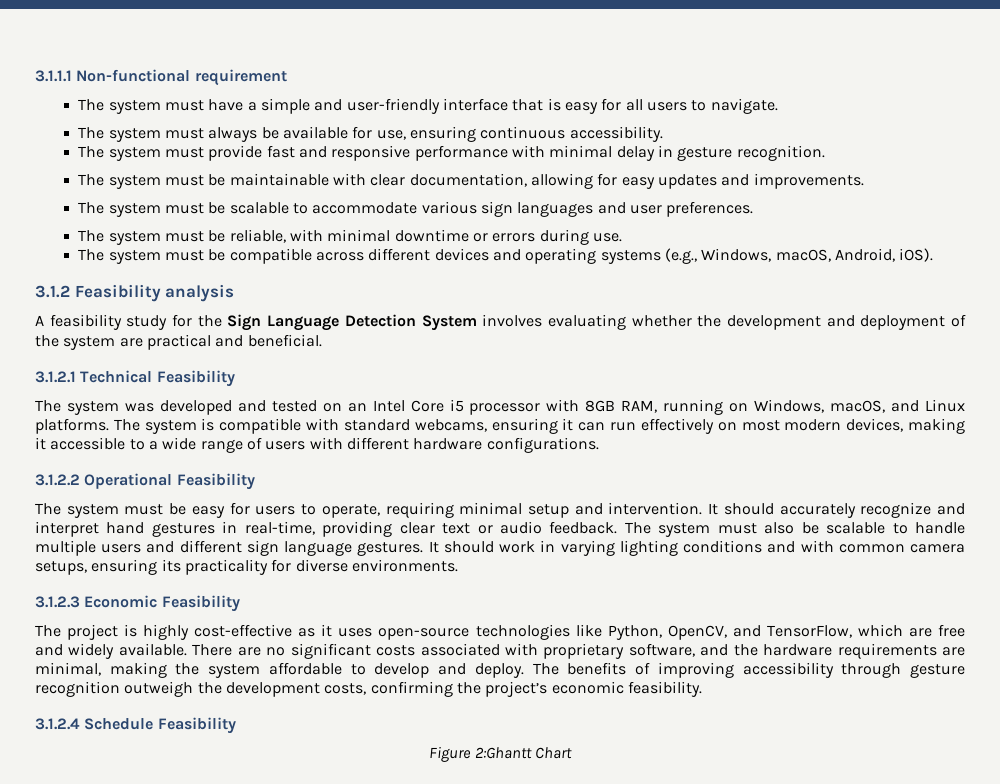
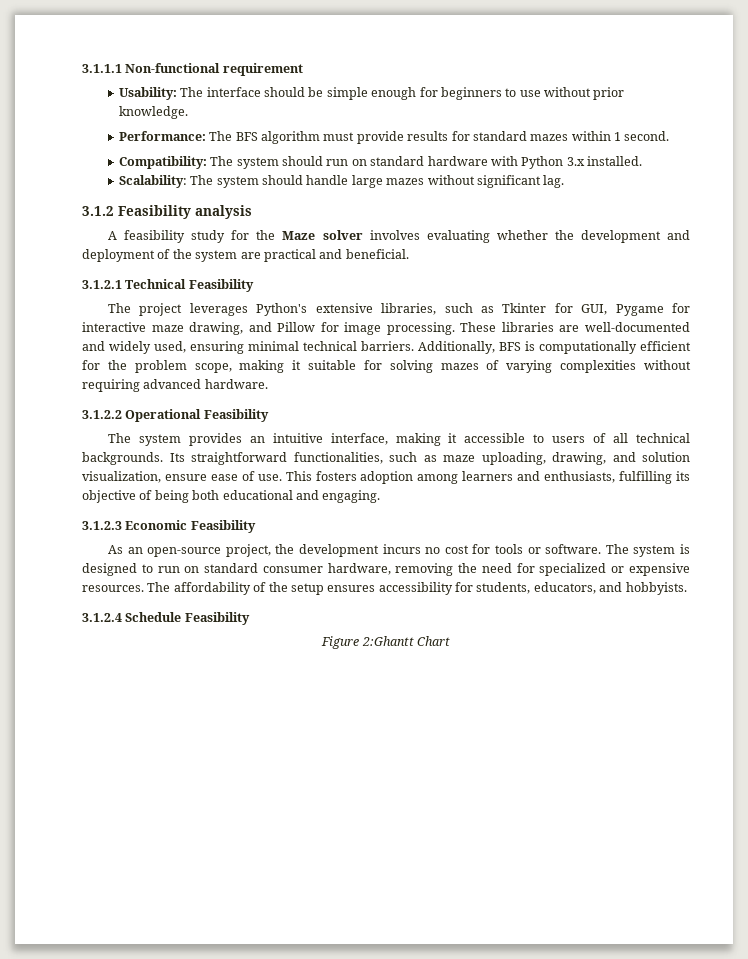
- The system must have a simple and user-friendly interface that is easy for all users to navigate.
- The system must always be available for use, ensuring continuous accessibility.
- The system must provide fast and responsive performance with minimal delay in gesture recognition.
- The system must be maintainable with clear documentation, allowing for easy updates and improvements.
- The system must be scalable to accommodate various sign languages and user preferences.
- The system must be reliable, with minimal downtime or errors during use.
- The system must be compatible across different devices and operating systems (e.g., Windows, macOS, Android, iOS).
+ Usability: The interface should be simple enough for beginners to use without prior knowledge.
+ Performance: The BFS algorithm must provide results for standard mazes within 1 second.
+ Compatibility: The system should run on standard hardware with Python 3.x installed.
+ Scalability: The system should handle large mazes without significant lag.
- A feasibility study for the Sign Language Detection System involves evaluating whether the development and deployment of the system are practical and beneficial.
+ A feasibility study for the Maze solver involves evaluating whether the development and deployment of the system are practical and beneficial.
- The system was developed and tested on an Intel Core i5 processor with 8GB RAM, running on Windows, macOS, and Linux platforms. The system is compatible with standard webcams, ensuring it can run effectively on most modern devices, making it accessible to a wide range of users with different hardware configurations.
+ The project leverages Python's extensive libraries, such as Tkinter for GUI, Pygame for interactive maze drawing, and Pillow for image processing. These libraries are well-documented and widely used, ensuring minimal technical barriers. Additionally, BFS is computationally efficient for the problem scope, making it suitable for solving mazes of varying complexities without requiring advanced hardware.
- The system must be easy for users to operate, requiring minimal setup and intervention. It should accurately recognize and interpret hand gestures in real-time, providing clear text or audio feedback. The system must also be scalable to handle multiple users and different sign language gestures. It should work in varying lighting conditions and with common camera setups, ensuring its practicality for diverse environments.
+ The system provides an intuitive interface, making it accessible to users of all technical backgrounds. Its straightforward functionalities, such as maze uploading, drawing, and solution visualization, ensure ease of use. This fosters adoption among learners and enthusiasts, fulfilling its objective of being both educational and engaging.
  3.1.2.3 Economic Feasibility
- The project is highly cost-effective as it uses open-source technologies like Python, OpenCV, and TensorFlow, which are free and widely available. There are no significant costs associated with proprietary software, and the hardware requirements are minimal, making the system affordable to develop and deploy. The benefits of improving accessibility through gesture recognition outweigh the development costs, confirming the project’s economic feasibility.
+ As an open-source project, the development incurs no cost for tools or software. The system is designed to run on standard consumer hardware, removing the need for specialized or expensive resources. The affordability of the setup ensures accessibility for students, educators, and hobbyists.

